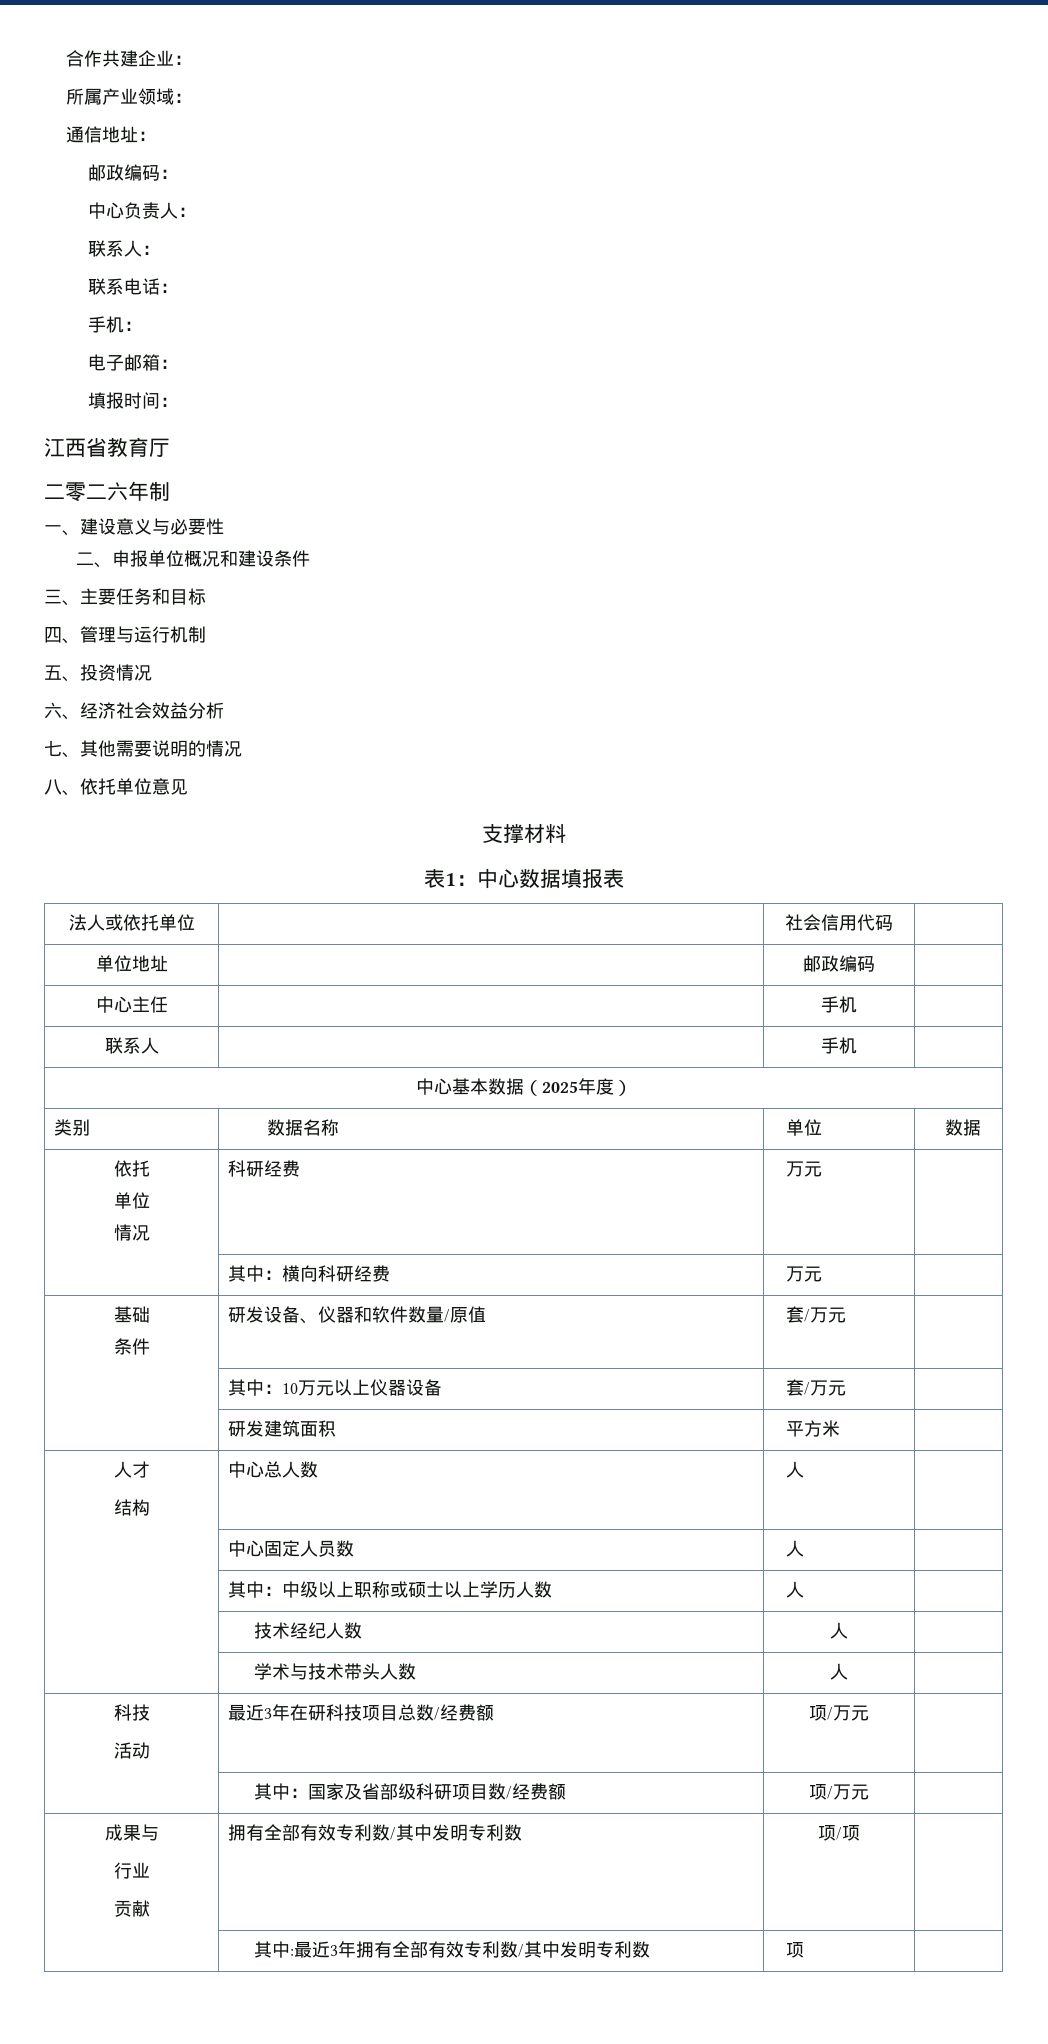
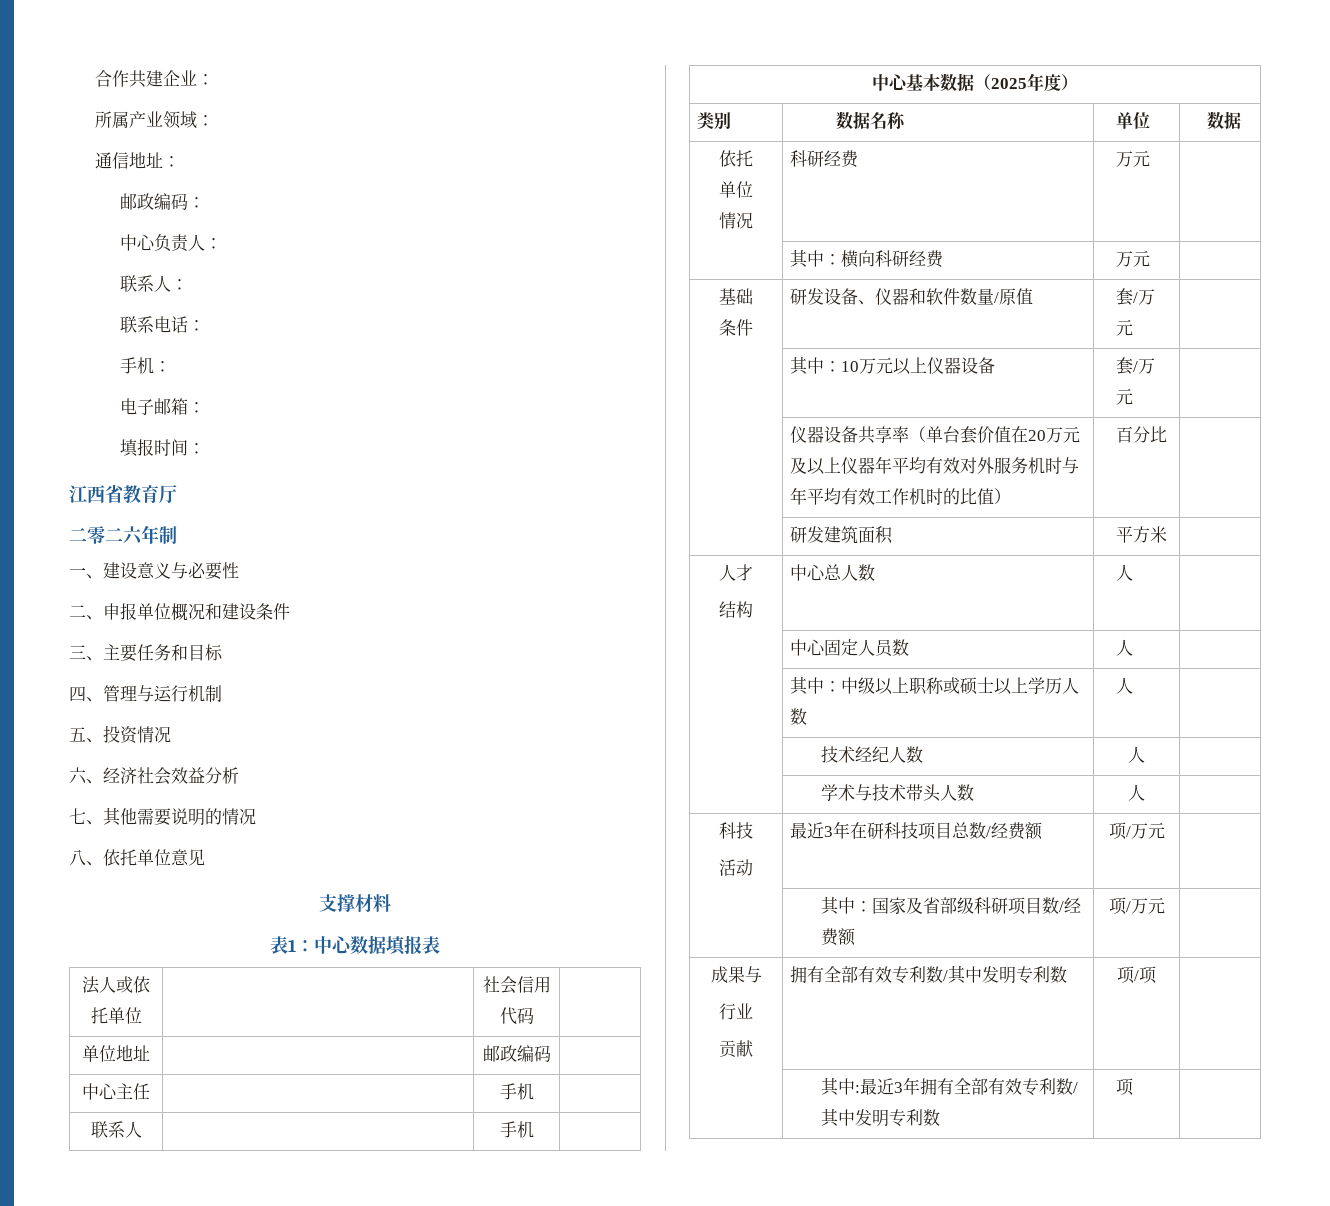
+ | 仪器设备共享率（单台套价值在20万元及以上仪器年平均有效对外服务机时与年平均有效工作机时的比值） | 百分比 |

